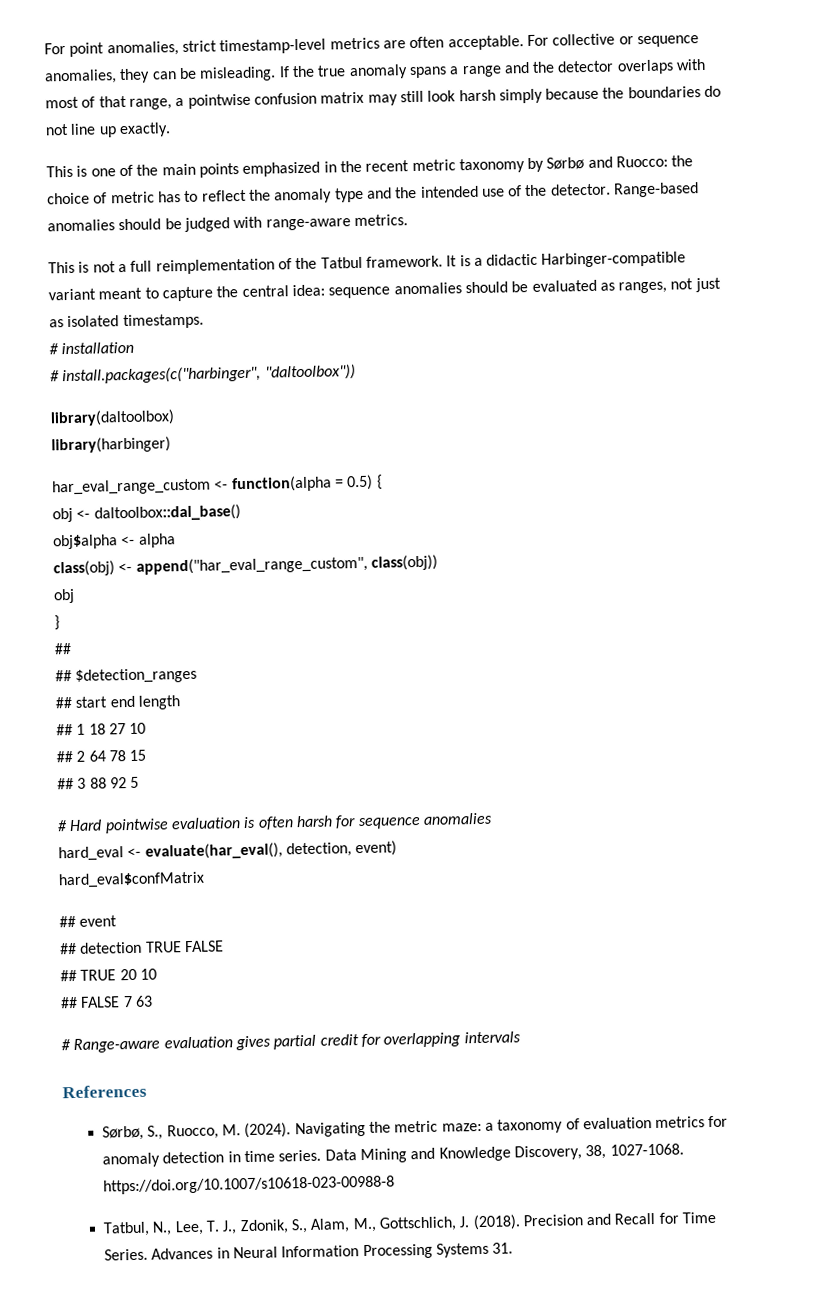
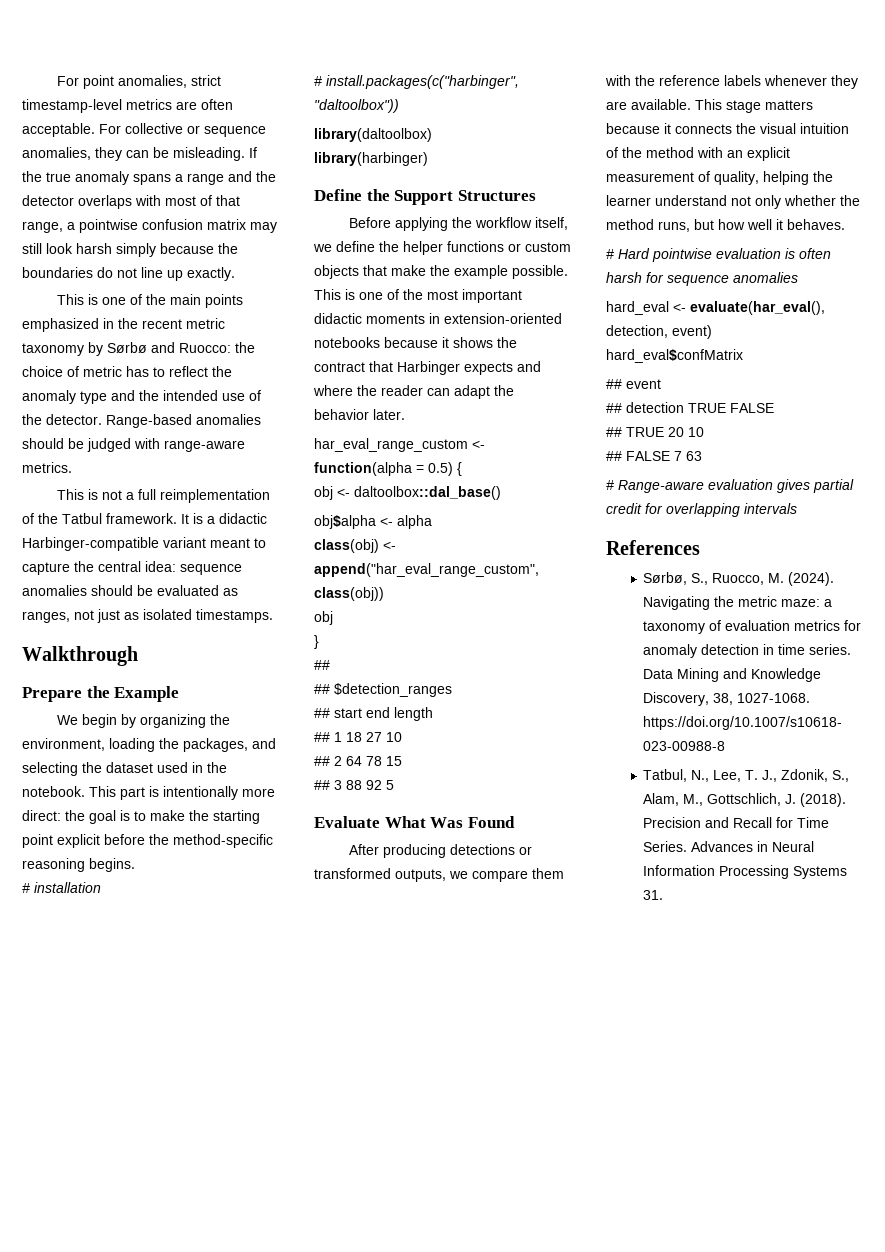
+ Walkthrough
+ Prepare the Example
+ We begin by organizing the environment, loading the packages, and selecting the dataset used in the notebook. This part is intentionally more direct: the goal is to make the starting point explicit before the method-specific reasoning begins.
+ Define the Support Structures
+ Before applying the workflow itself, we define the helper functions or custom objects that make the example possible. This is one of the most important didactic moments in extension-oriented notebooks because it shows the contract that Harbinger expects and where the reader can adapt the behavior later.
+ Evaluate What Was Found
+ After producing detections or transformed outputs, we compare them with the reference labels whenever they are available. This stage matters because it connects the visual intuition of the method with an explicit measurement of quality, helping the learner understand not only whether the method runs, but how well it behaves.

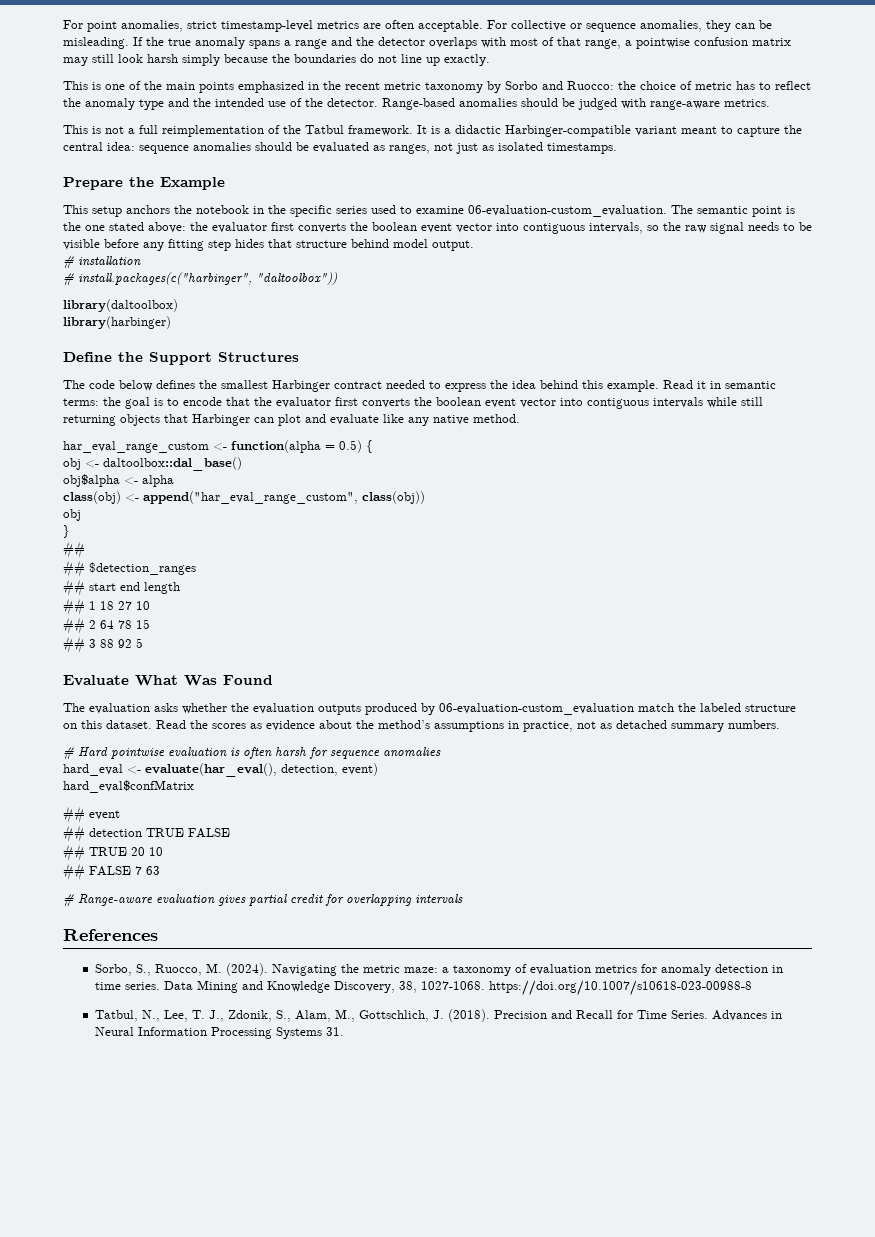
- This is one of the main points emphasized in the recent metric taxonomy by Sørbø and Ruocco: the choice of metric has to reflect the anomaly type and the intended use of the detector.
+ This is one of the main points emphasized in the recent metric taxonomy by Sorbo and Ruocco: the choice of metric has to reflect the anomaly type and the intended use of the detector.
- Walkthrough
- We begin by organizing the environment, loading the packages, and selecting the dataset used in the notebook. This part is intentionally more direct: the goal is to make the starting point explicit before the method-specific reasoning begins.
+ This setup anchors the notebook in the specific series used to examine 06-evaluation-custom_evaluation. The semantic point is the one stated above: the evaluator first converts the boolean event vector into contiguous intervals, so the raw signal needs to be visible before any fitting step hides that structure behind model output.
- Before applying the workflow itself, we define the helper functions or custom objects that make the example possible. This is one of the most important didactic moments in extension-oriented notebooks because it shows the contract that Harbinger expects and where the reader can adapt the behavior later.
+ The code below defines the smallest Harbinger contract needed to express the idea behind this example. Read it in semantic terms: the goal is to encode that the evaluator first converts the boolean event vector into contiguous intervals while still returning objects that Harbinger can plot and evaluate like any native method.
- After producing detections or transformed outputs, we compare them with the reference labels whenever they are available. This stage matters because it connects the visual intuition of the method with an explicit measurement of quality, helping the learner understand not only whether the method runs, but how well it behaves.
+ The evaluation asks whether the evaluation outputs produced by 06-evaluation-custom_evaluation match the labeled structure on this dataset. Read the scores as evidence about the method’s assumptions in practice, not as detached summary numbers.
- Sørbø, S., Ruocco, M. (2024).
+ Sorbo, S., Ruocco, M. (2024).

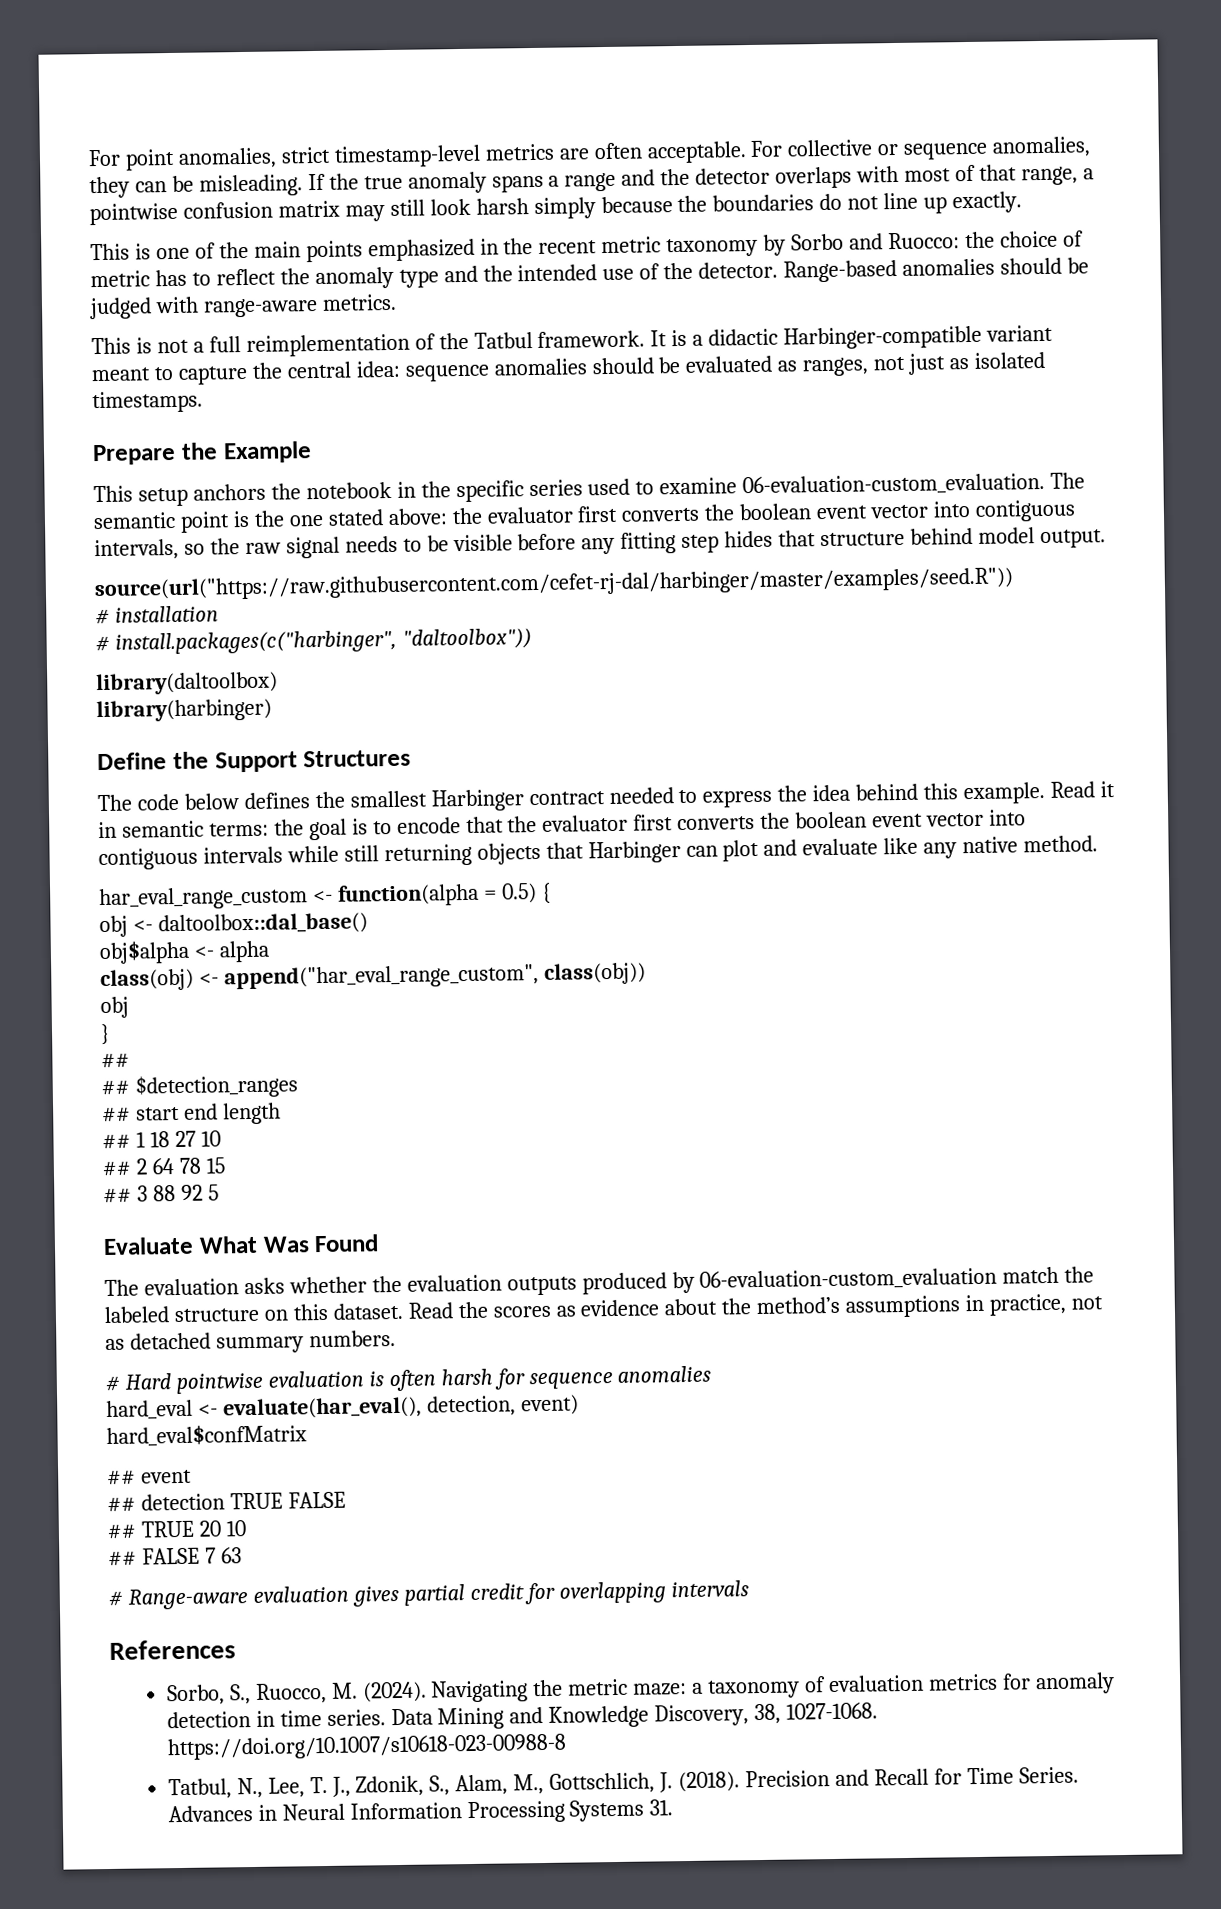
+ source(url("https://raw.githubusercontent.com/cefet-rj-dal/harbinger/master/examples/seed.R"))

